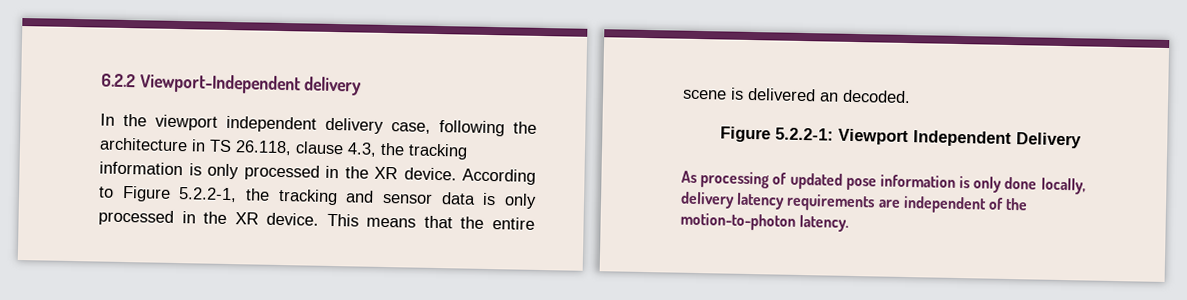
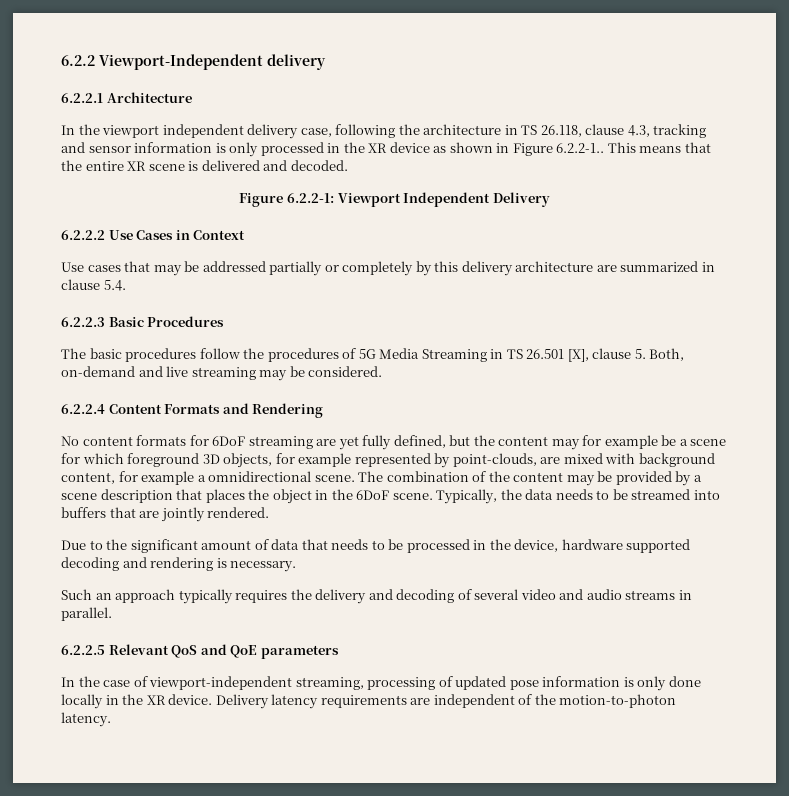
+ 6.2.2.1 Architecture
- In the viewport independent delivery case, following the architecture in TS 26.118, clause 4.3, the tracking information is only processed in the XR device. According to Figure 5.2.2-1, the tracking and sensor data is only processed in the XR device.
+ In the viewport independent delivery case, following the architecture in TS 26.118, clause 4.3, tracking and sensor information is only processed in the XR device as shown in Figure 6.2.2-1..
- This means that the entire scene is delivered an decoded.
+ This means that the entire XR scene is delivered and decoded.
- Figure 5.2.2-1: Viewport Independent Delivery
+ Figure 6.2.2-1: Viewport Independent Delivery
- As processing of updated pose information is only done locally, delivery latency requirements are independent of the motion-to-photon latency.
+ 6.2.2.2 Use Cases in Context
+ Use cases that may be addressed partially or completely by this delivery architecture are summarized in clause 5.4.
+ 6.2.2.3 Basic Procedures
+ The basic procedures follow the procedures of 5G Media Streaming in TS 26.501 [X], clause 5. Both, on-demand and live streaming may be considered.
+ 6.2.2.4 Content Formats and Rendering
+ No content formats for 6DoF streaming are yet fully defined, but the content may for example be a scene for which foreground 3D objects, for example represented by point-clouds, are mixed with background content, for example a omnidirectional scene. The combination of the content may be provided by a scene description that places the object in the 6DoF scene. Typically, the data needs to be streamed into buffers that are jointly rendered.
+ Due to the significant amount of data that needs to be processed in the device, hardware supported decoding and rendering is necessary.
+ Such an approach typically requires the delivery and decoding of several video and audio streams in parallel.
+ 6.2.2.5 Relevant QoS and QoE parameters
+ In the case of viewport-independent streaming, processing of updated pose information is only done locally in the XR device. Delivery latency requirements are independent of the motion-to-photon latency.

